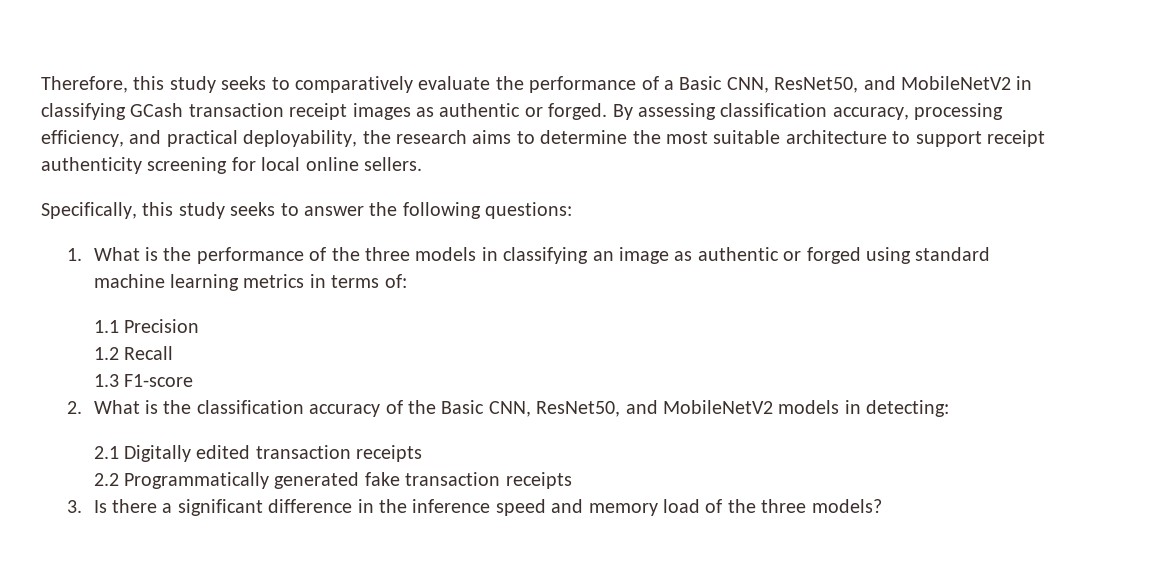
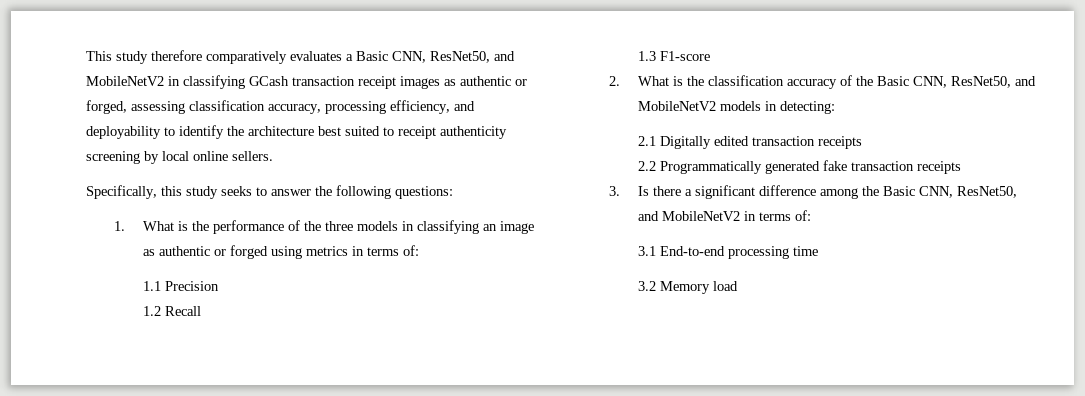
- Therefore, this study seeks to comparatively evaluate the performance of a Basic CNN, ResNet50, and MobileNetV2 in classifying GCash transaction receipt images as authentic or forged. By assessing classification accuracy, processing efficiency, and practical deployability, the research aims to determine the most suitable architecture to support receipt authenticity screening for local online sellers.
+ This study therefore comparatively evaluates a Basic CNN, ResNet50, and MobileNetV2 in classifying GCash transaction receipt images as authentic or forged, assessing classification accuracy, processing efficiency, and deployability to identify the architecture best suited to receipt authenticity screening by local online sellers.
- 1. What is the performance of the three models in classifying an image as authentic or forged using standard machine learning metrics in terms of:
+ 1. What is the performance of the three models in classifying an image as authentic or forged using metrics in terms of:
- 3. Is there a significant difference in the inference speed and memory load of the three models?
+ 3. Is there a significant difference among the Basic CNN, ResNet50, and MobileNetV2 in terms of:
+ 3.1 End-to-end processing time
+ 3.2 Memory load

